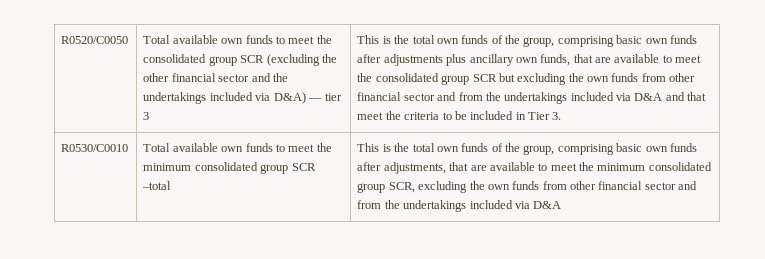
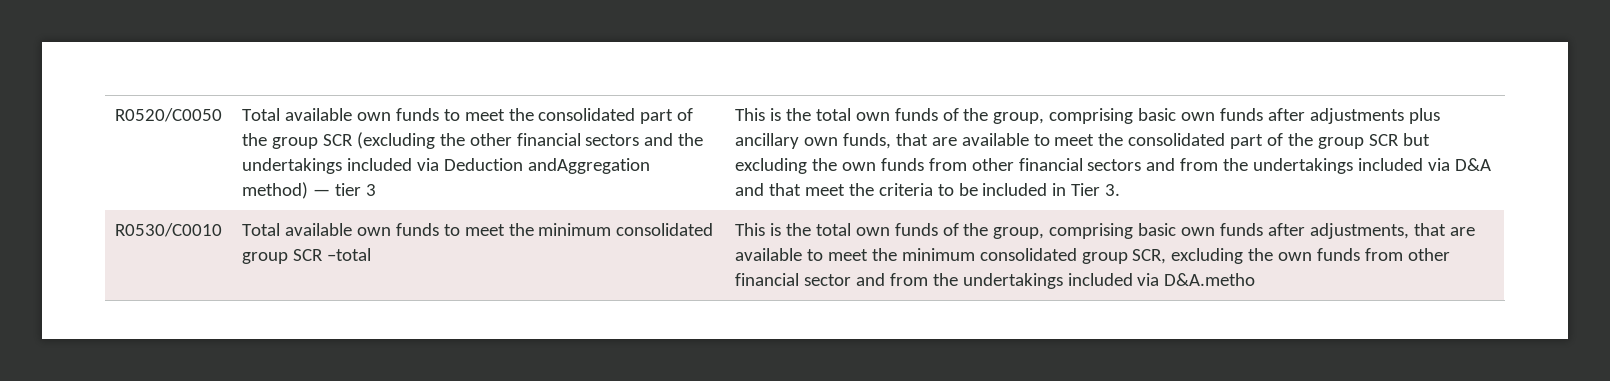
- Total available own funds to meet the consolidated group SCR (excluding the other financial sector and the undertakings included via D&A) — tier 3
+ Total available own funds to meet the consolidated part of the group SCR (excluding the other financial sectors and the undertakings included via Deduction andAggregation method) — tier 3
- This is the total own funds of the group, comprising basic own funds after adjustments plus ancillary own funds, that are available to meet the consolidated group SCR but excluding the own funds from other financial sector and from the undertakings included via D&A and that meet the criteria to be included in Tier 3.
+ This is the total own funds of the group, comprising basic own funds after adjustments plus ancillary own funds, that are available to meet the consolidated part of the group SCR but excluding the own funds from other financial sectors and from the undertakings included via D&A and that meet the criteria to be included in Tier 3.
- This is the total own funds of the group, comprising basic own funds after adjustments, that are available to meet the minimum consolidated group SCR, excluding the own funds from other financial sector and from the undertakings included via D&A
+ This is the total own funds of the group, comprising basic own funds after adjustments, that are available to meet the minimum consolidated group SCR, excluding the own funds from other financial sector and from the undertakings included via D&A.metho

